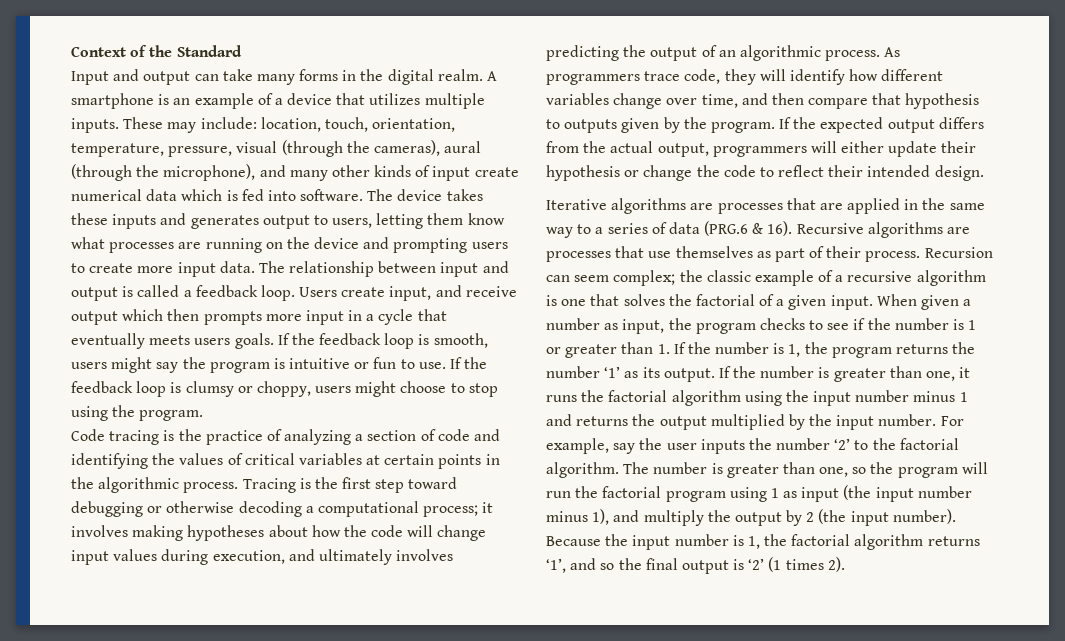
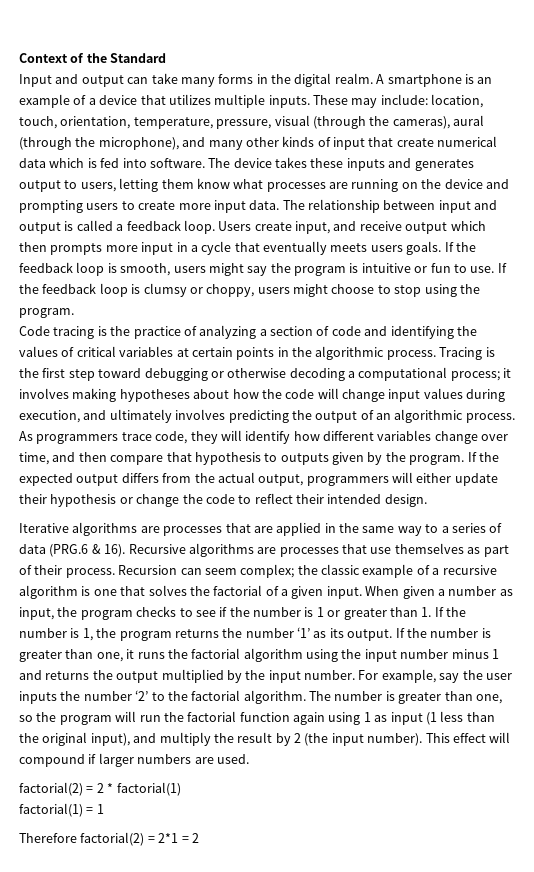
- These may include: location, touch, orientation, temperature, pressure, visual (through the cameras), aural (through the microphone), and many other kinds of input create numerical data which is fed into software.
+ These may include: location, touch, orientation, temperature, pressure, visual (through the cameras), aural (through the microphone), and many other kinds of input that create numerical data which is fed into software.
- The number is greater than one, so the program will run the factorial program using 1 as input (the input number minus 1), and multiply the output by 2 (the input number).
+ The number is greater than one, so the program will run the factorial function again using 1 as input (1 less than the original input), and multiply the result by 2 (the input number).
- Because the input number is 1, the factorial algorithm returns ‘1’, and so the final output is ‘2’ (1 times 2).
+ This effect will compound if larger numbers are used.
+ factorial(2) = 2 * factorial(1)
+ factorial(1) = 1
+ Therefore factorial(2) = 2*1 = 2

